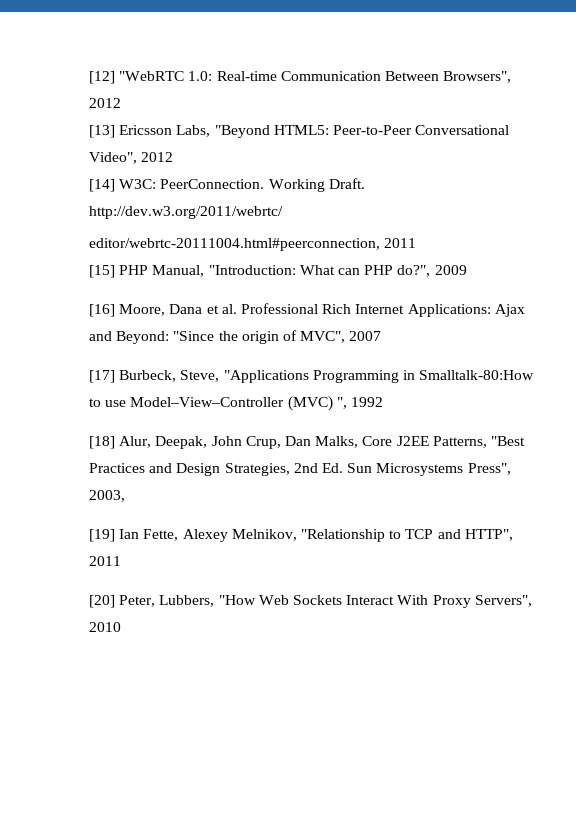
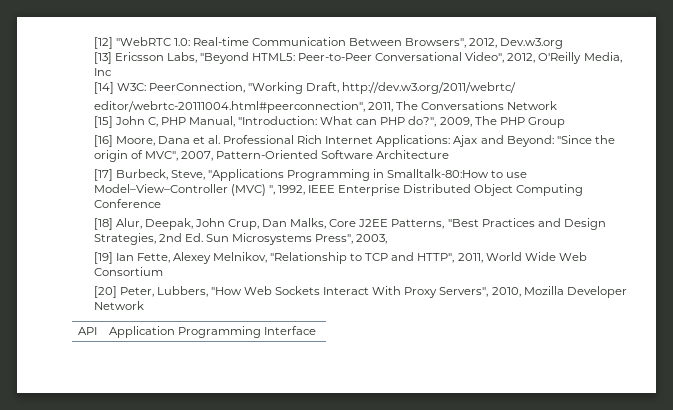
- [12] "WebRTC 1.0: Real-time Communication Between Browsers", 2012
+ [12] "WebRTC 1.0: Real-time Communication Between Browsers", 2012, Dev.w3.org
- [13] Ericsson Labs, "Beyond HTML5: Peer-to-Peer Conversational Video", 2012
- [14] W3C: PeerConnection. Working Draft. http://dev.w3.org/2011/webrtc/
- editor/webrtc-20111004.html#peerconnection, 2011
+ [13] Ericsson Labs, "Beyond HTML5: Peer-to-Peer Conversational Video", 2012, O'Reilly Media, Inc
+ [14] W3C: PeerConnection, "Working Draft, http://dev.w3.org/2011/webrtc/
+ editor/webrtc-20111004.html#peerconnection", 2011, The Conversations Network
- [15] PHP Manual, "Introduction: What can PHP do?", 2009
+ [15] John C, PHP Manual, "Introduction: What can PHP do?", 2009, The PHP Group
- [16] Moore, Dana et al. Professional Rich Internet Applications: Ajax and Beyond: "Since the origin of MVC", 2007
+ [16] Moore, Dana et al. Professional Rich Internet Applications: Ajax and Beyond: "Since the origin of MVC", 2007, Pattern-Oriented Software Architecture
- [17] Burbeck, Steve, "Applications Programming in Smalltalk-80:How to use Model–View–Controller (MVC) ", 1992
+ [17] Burbeck, Steve, "Applications Programming in Smalltalk-80:How to use Model–View–Controller (MVC) ", 1992, IEEE Enterprise Distributed Object Computing Conference
- [19] Ian Fette, Alexey Melnikov, "Relationship to TCP and HTTP", 2011
+ [19] Ian Fette, Alexey Melnikov, "Relationship to TCP and HTTP", 2011, World Wide Web Consortium
- [20] Peter, Lubbers, "How Web Sockets Interact With Proxy Servers", 2010
+ [20] Peter, Lubbers, "How Web Sockets Interact With Proxy Servers", 2010, Mozilla Developer Network
+ API | Application Programming Interface

